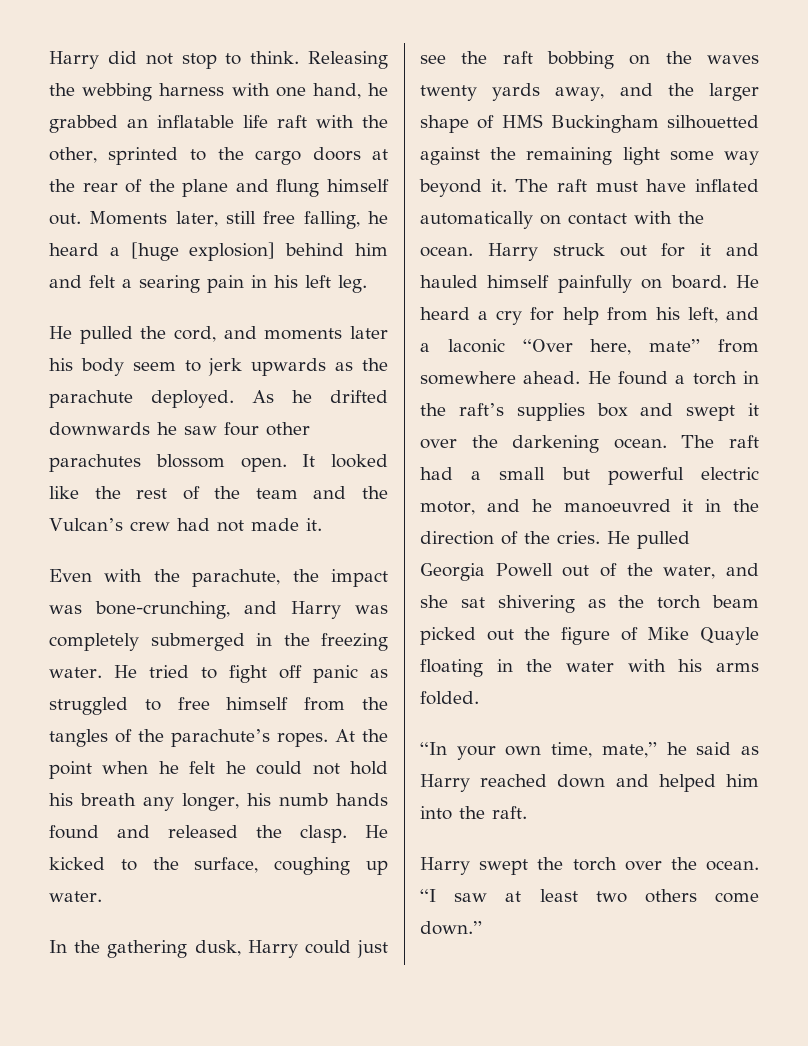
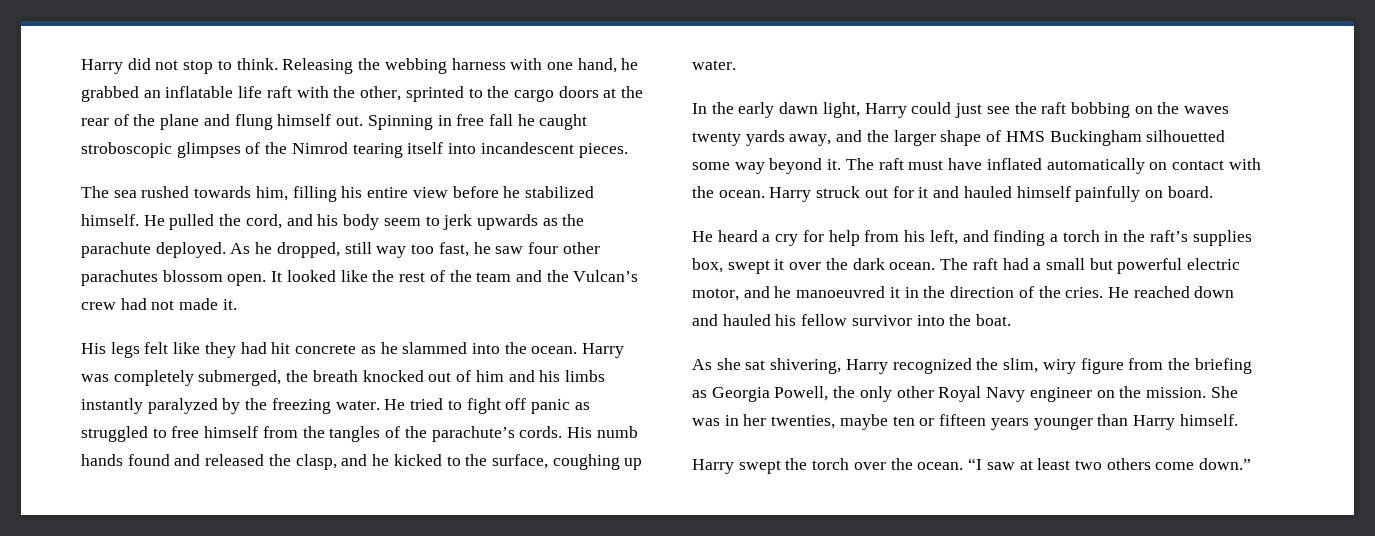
- Moments later, still free falling, he heard a [huge explosion] behind him and felt a searing pain in his left leg.
- He pulled the cord, and moments later his body seem to jerk upwards as the parachute deployed.
+ Spinning in free fall he caught stroboscopic glimpses of the Nimrod tearing itself into incandescent pieces.
+ The sea rushed towards him, filling his entire view before he stabilized himself. He pulled the cord, and his body seem to jerk upwards as the parachute deployed.
- As he drifted downwards he saw four other parachutes blossom open.
+ As he dropped, still way too fast, he saw four other parachutes blossom open.
- Even with the parachute, the impact was bone-crunching, and Harry was completely submerged in the freezing water.
+ His legs felt like they had hit concrete as he slammed into the ocean. Harry was completely submerged, the breath knocked out of him and his limbs instantly paralyzed by the freezing water.
- He tried to fight off panic as struggled to free himself from the tangles of the parachute’s ropes. At the point when he felt he could not hold his breath any longer, his numb hands found and released the clasp. He kicked to the surface, coughing up water.
+ He tried to fight off panic as struggled to free himself from the tangles of the parachute’s cords. His numb hands found and released the clasp, and he kicked to the surface, coughing up water.
- In the gathering dusk, Harry could just see the raft bobbing on the waves twenty yards away, and the larger shape of HMS Buckingham silhouetted against the remaining light some way beyond it.
+ In the early dawn light, Harry could just see the raft bobbing on the waves twenty yards away, and the larger shape of HMS Buckingham silhouetted some way beyond it.
- Harry struck out for it and hauled himself painfully on board. He heard a cry for help from his left, and a laconic “Over here, mate” from somewhere ahead. He found a torch in the raft’s supplies box and swept it over the darkening ocean.
+ Harry struck out for it and hauled himself painfully on board.
+ He heard a cry for help from his left, and finding a torch in the raft’s supplies box, swept it over the dark ocean.
- He pulled Georgia Powell out of the water, and she sat shivering as the torch beam picked out the figure of Mike Quayle floating in the water with his arms folded.
- “In your own time, mate,” he said as Harry reached down and helped him into the raft.
+ He reached down and hauled his fellow survivor into the boat.
+ As she sat shivering, Harry recognized the slim, wiry figure from the briefing as Georgia Powell, the only other Royal Navy engineer on the mission. She was in her twenties, maybe ten or fifteen years younger than Harry himself.

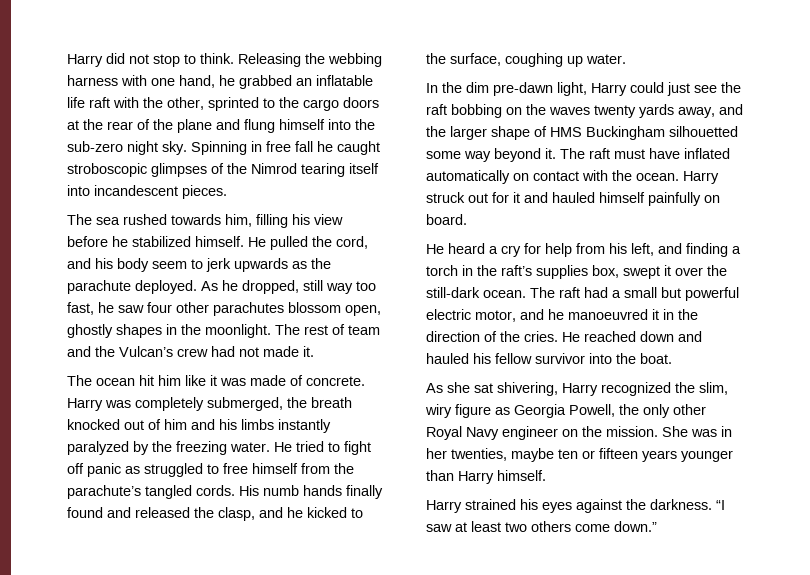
- Releasing the webbing harness with one hand, he grabbed an inflatable life raft with the other, sprinted to the cargo doors at the rear of the plane and flung himself out.
+ Releasing the webbing harness with one hand, he grabbed an inflatable life raft with the other, sprinted to the cargo doors at the rear of the plane and flung himself into the sub-zero night sky.
- The sea rushed towards him, filling his entire view before he stabilized himself.
+ The sea rushed towards him, filling his view before he stabilized himself.
- As he dropped, still way too fast, he saw four other parachutes blossom open. It looked like the rest of the team and the Vulcan’s crew had not made it.
+ As he dropped, still way too fast, he saw four other parachutes blossom open, ghostly shapes in the moonlight. The rest of team and the Vulcan’s crew had not made it.
- His legs felt like they had hit concrete as he slammed into the ocean.
+ The ocean hit him like it was made of concrete.
- He tried to fight off panic as struggled to free himself from the tangles of the parachute’s cords.
+ He tried to fight off panic as struggled to free himself from the parachute’s tangled cords.
- His numb hands found and released the clasp, and he kicked to the surface, coughing up water.
+ His numb hands finally found and released the clasp, and he kicked to the surface, coughing up water.
- In the early dawn light, Harry could just see the raft bobbing on the waves twenty yards away, and the larger shape of HMS Buckingham silhouetted some way beyond it.
+ In the dim pre-dawn light, Harry could just see the raft bobbing on the waves twenty yards away, and the larger shape of HMS Buckingham silhouetted some way beyond it.
- He heard a cry for help from his left, and finding a torch in the raft’s supplies box, swept it over the dark ocean.
+ He heard a cry for help from his left, and finding a torch in the raft’s supplies box, swept it over the still-dark ocean.
- As she sat shivering, Harry recognized the slim, wiry figure from the briefing as Georgia Powell, the only other Royal Navy engineer on the mission.
+ As she sat shivering, Harry recognized the slim, wiry figure as Georgia Powell, the only other Royal Navy engineer on the mission.
- Harry swept the torch over the ocean.
+ Harry strained his eyes against the darkness.

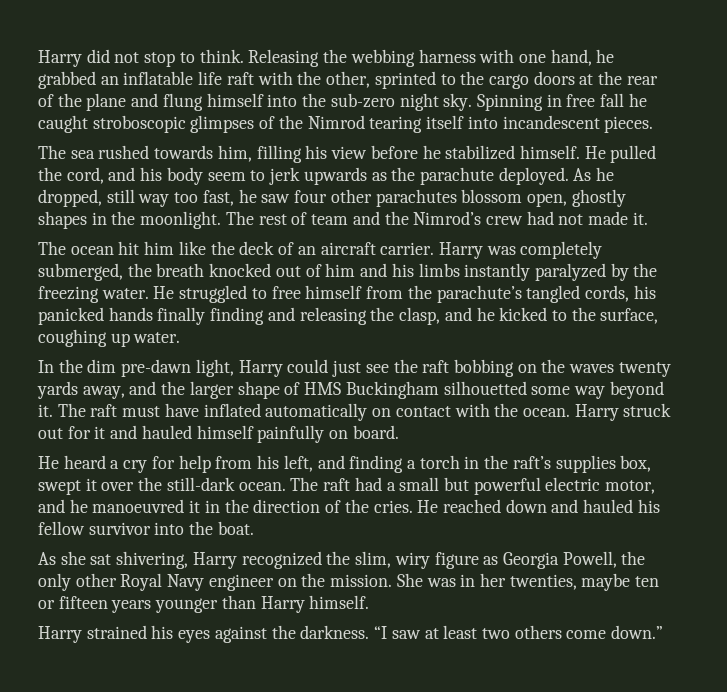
- The rest of team and the Vulcan’s crew had not made it.
+ The rest of team and the Nimrod’s crew had not made it.
- The ocean hit him like it was made of concrete.
+ The ocean hit him like the deck of an aircraft carrier.
- He tried to fight off panic as struggled to free himself from the parachute’s tangled cords. His numb hands finally found and released the clasp, and he kicked to the surface, coughing up water.
+ He struggled to free himself from the parachute’s tangled cords, his panicked hands finally finding and releasing the clasp, and he kicked to the surface, coughing up water.

